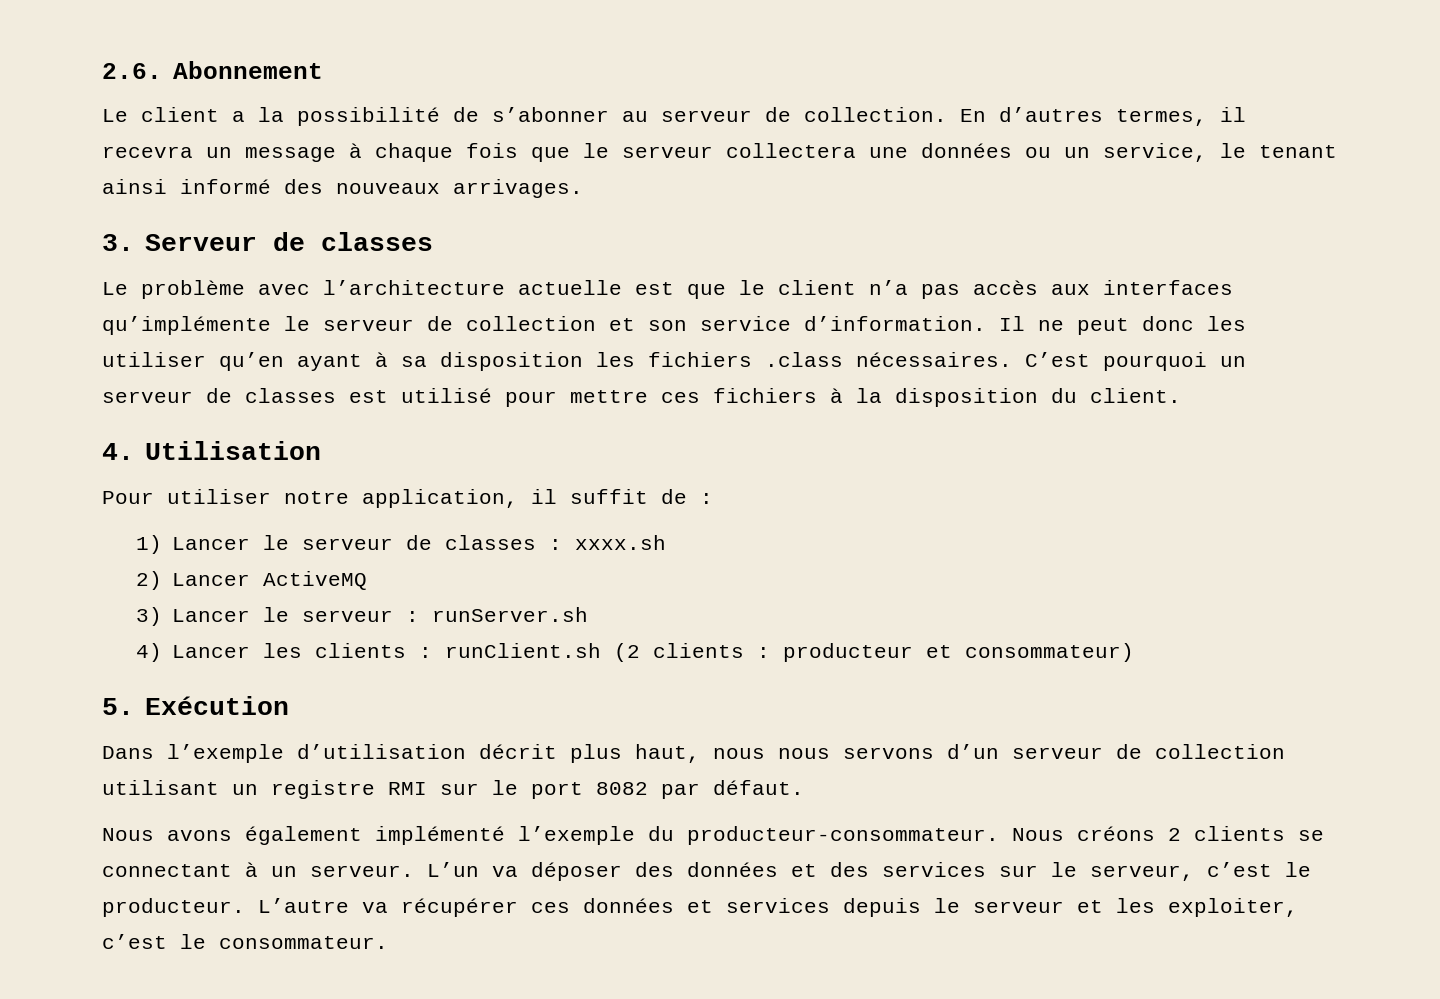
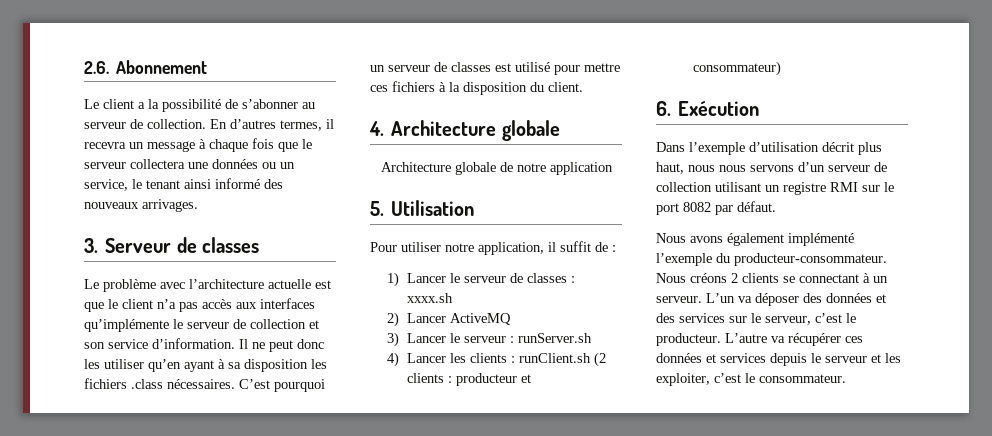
- 4. Utilisation
+ 4. Architecture globale
+ Architecture globale de notre application
+ 5. Utilisation
- 5. Exécution
+ 6. Exécution

